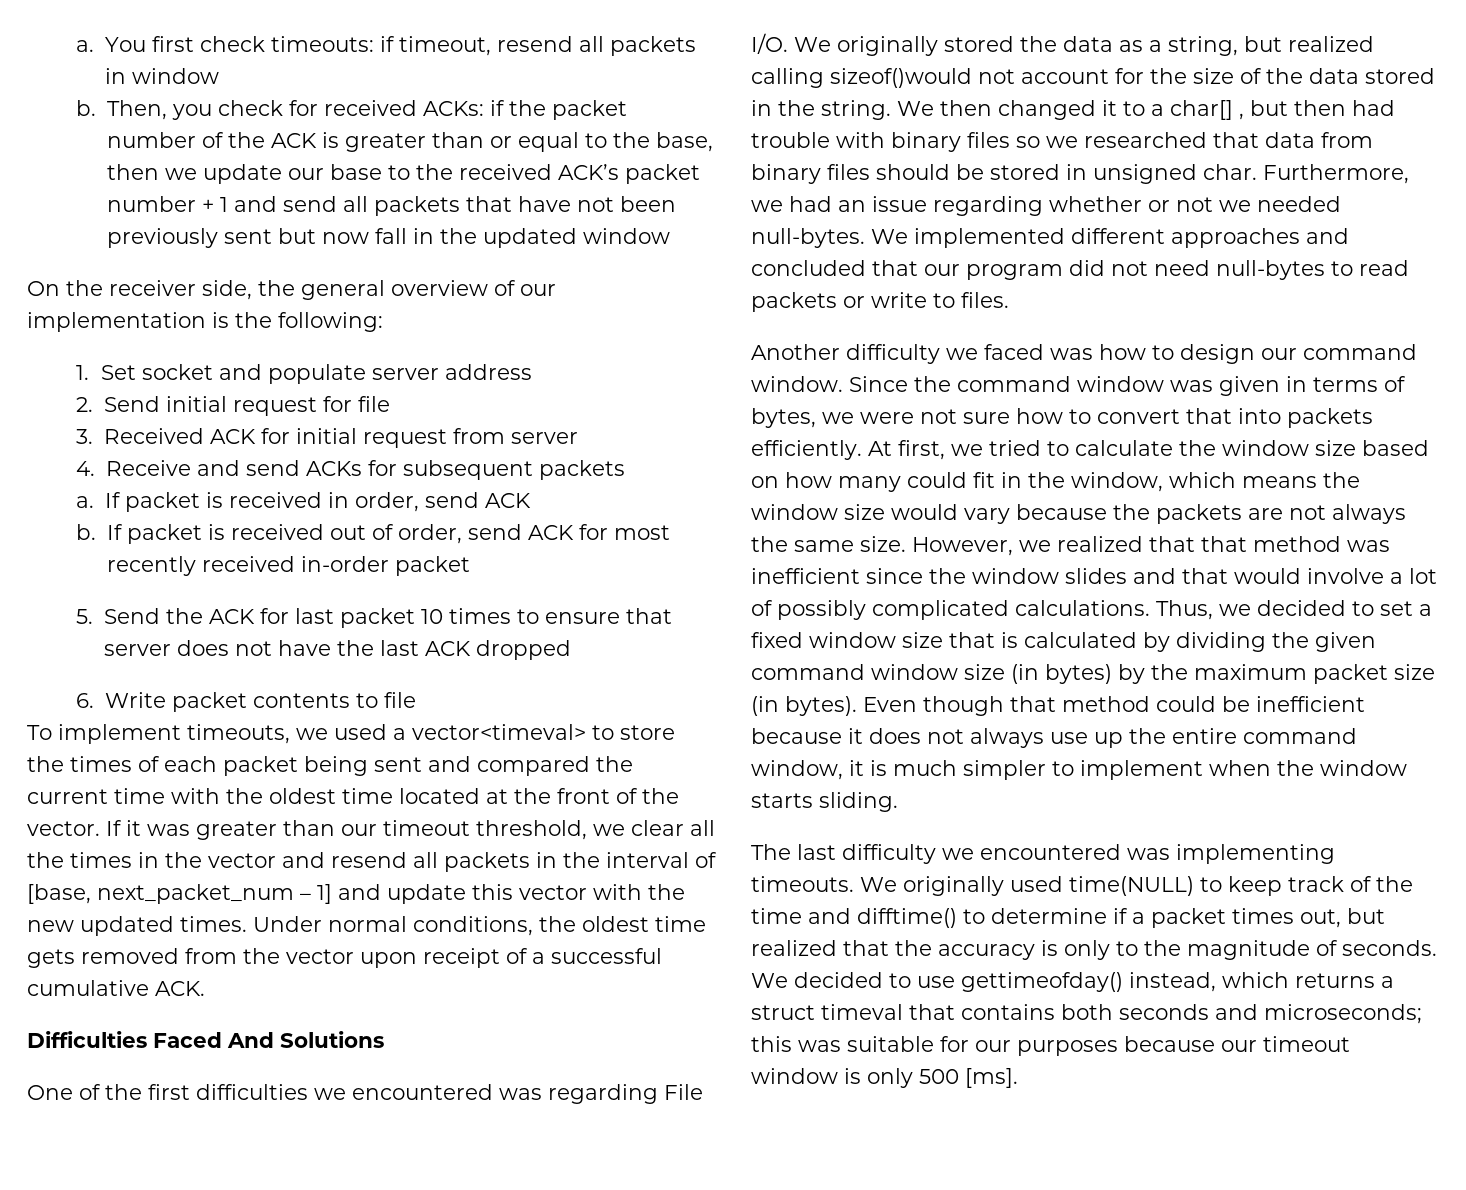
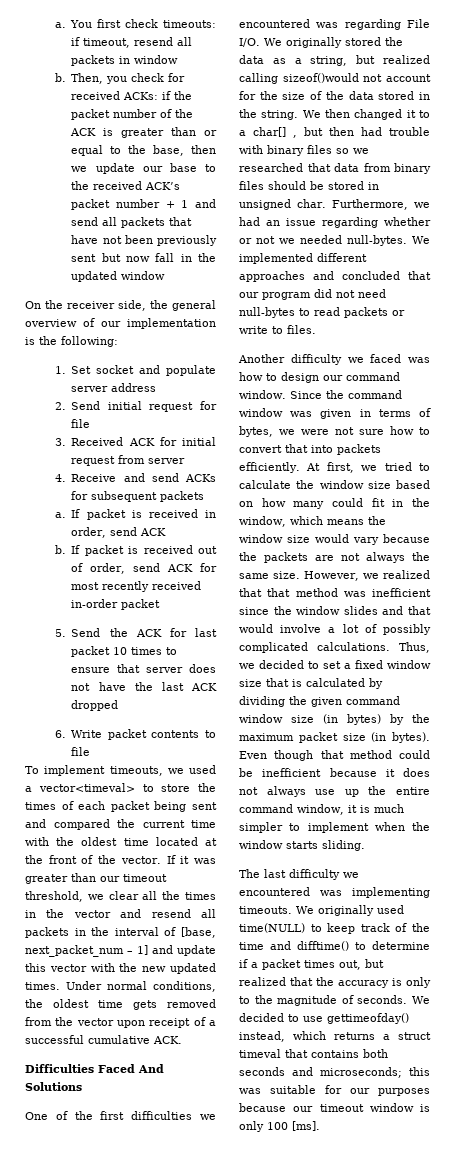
- We decided to use gettimeofday() instead, which returns a struct timeval that contains both seconds and microseconds; this was suitable for our purposes because our timeout window is only 500 [ms].
+ We decided to use gettimeofday() instead, which returns a struct timeval that contains both seconds and microseconds; this was suitable for our purposes because our timeout window is only 100 [ms].

